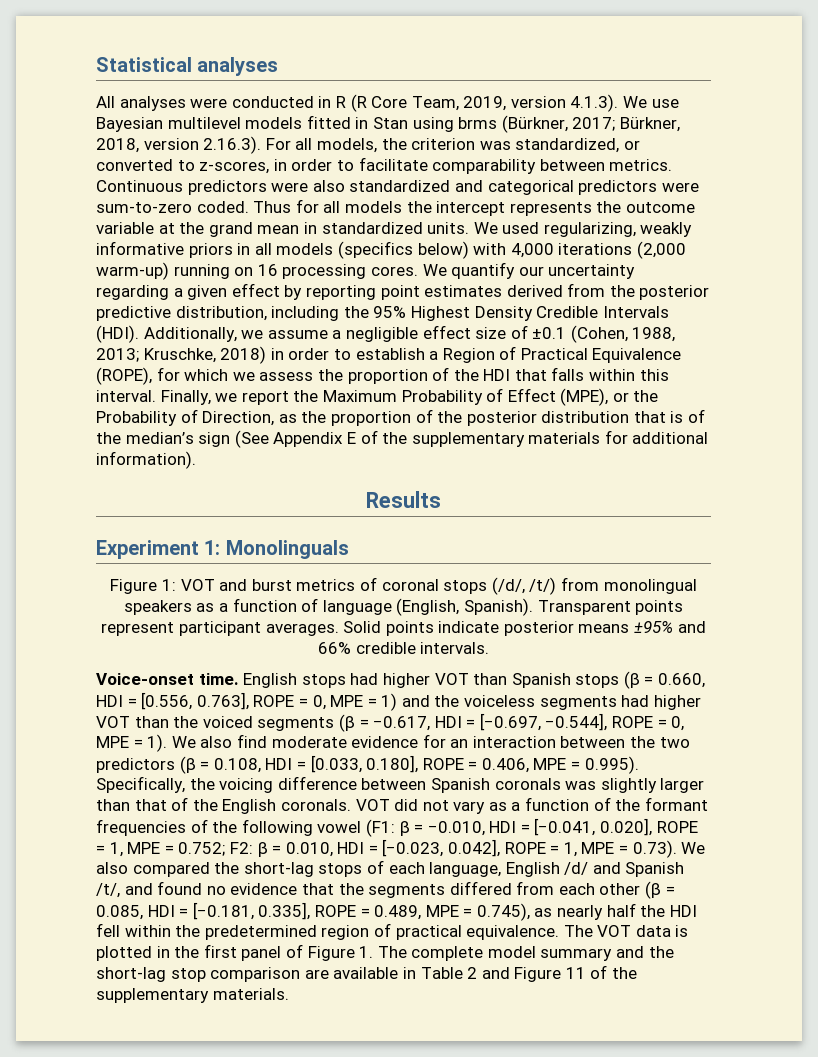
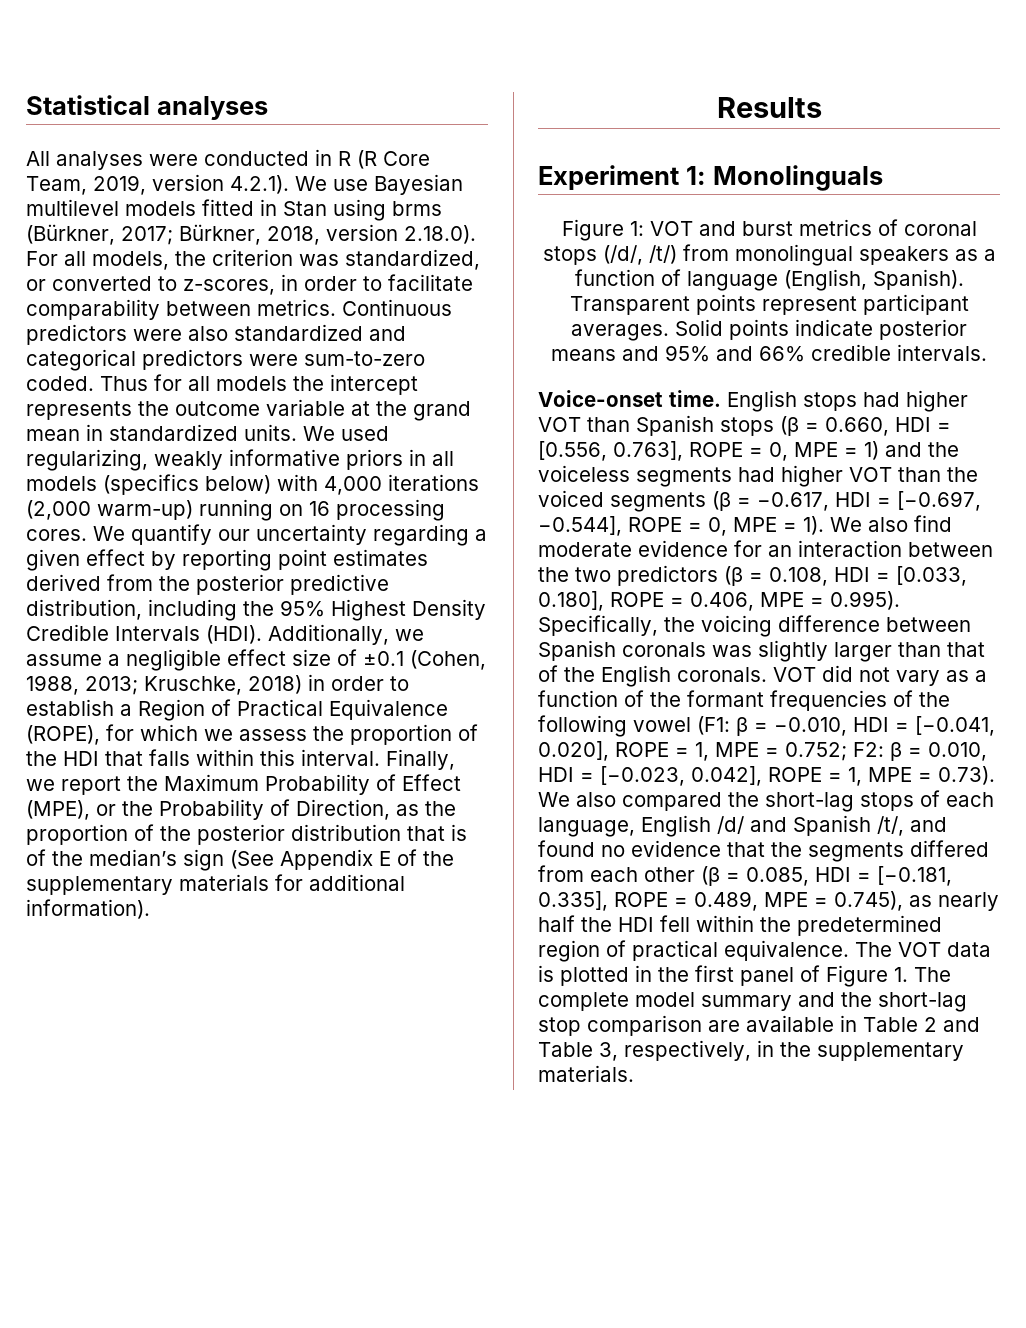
- All analyses were conducted in R (R Core Team, 2019, version 4.1.3). We use Bayesian multilevel models fitted in Stan using brms (Bürkner, 2017; Bürkner, 2018, version 2.16.3). For all models, the criterion was standardized, or converted to z-scores, in order to facilitate comparability between metrics.
+ All analyses were conducted in R (R Core Team, 2019, version 4.2.1). We use Bayesian multilevel models fitted in Stan using brms (Bürkner, 2017; Bürkner, 2018, version 2.18.0). For all models, the criterion was standardized, or converted to z-scores, in order to facilitate comparability between metrics.
- Solid points indicate posterior means ±95% and 66% credible intervals.
+ Solid points indicate posterior means and 95% and 66% credible intervals.
- The VOT data is plotted in the first panel of Figure 1. The complete model summary and the short-lag stop comparison are available in Table 2 and Figure 11 of the supplementary materials.
+ The VOT data is plotted in the first panel of Figure 1. The complete model summary and the short-lag stop comparison are available in Table 2 and Table 3, respectively, in the supplementary materials.

